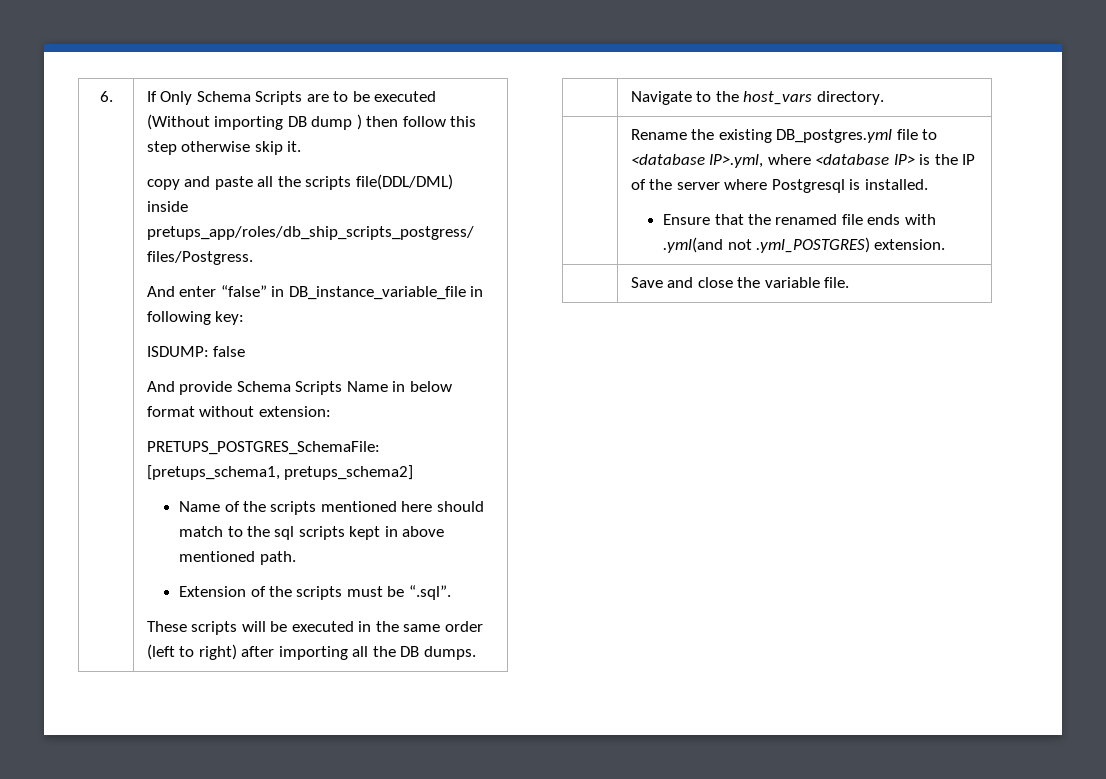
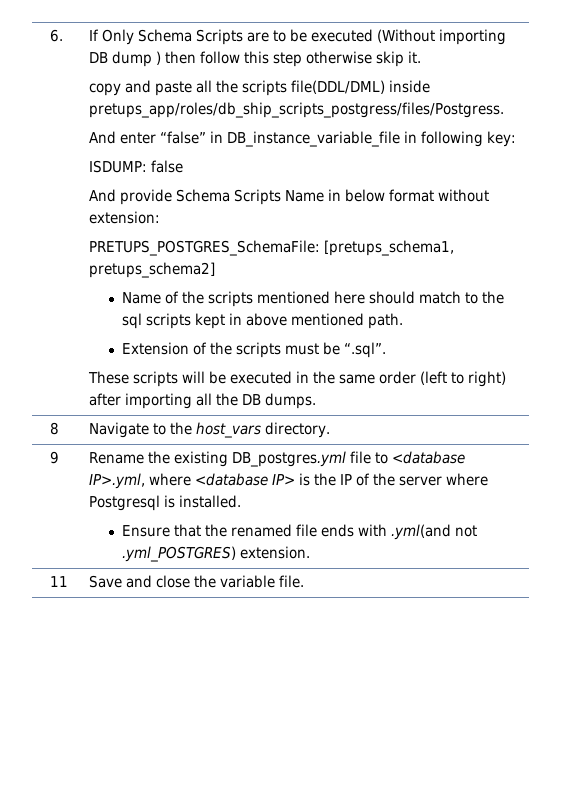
- | Navigate to the host_vars directory.
+ 8 | Navigate to the host_vars directory.
- | Rename the existing DB_postgres.yml file to <database IP>.yml, where <database IP> is the IP of the server where Postgresql is installed.
+ 9 | Rename the existing DB_postgres.yml file to <database IP>.yml, where <database IP> is the IP of the server where Postgresql is installed.
- | Save and close the variable file.
+ 11 | Save and close the variable file.

